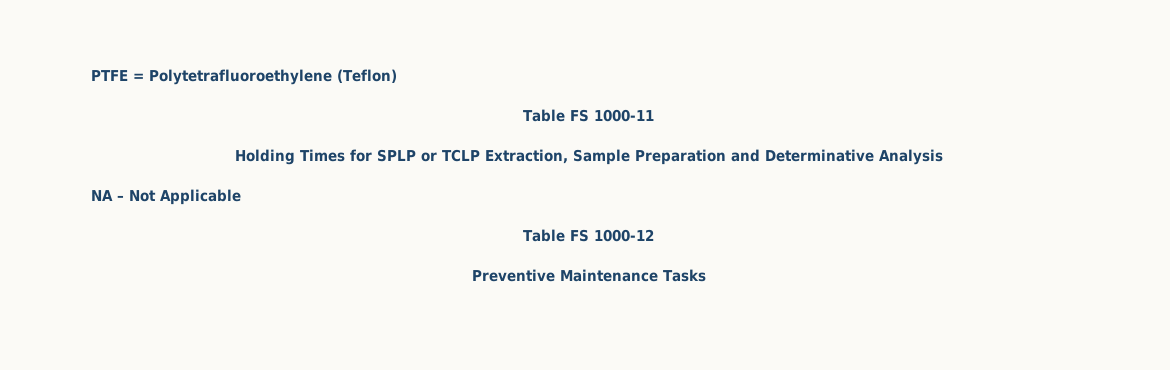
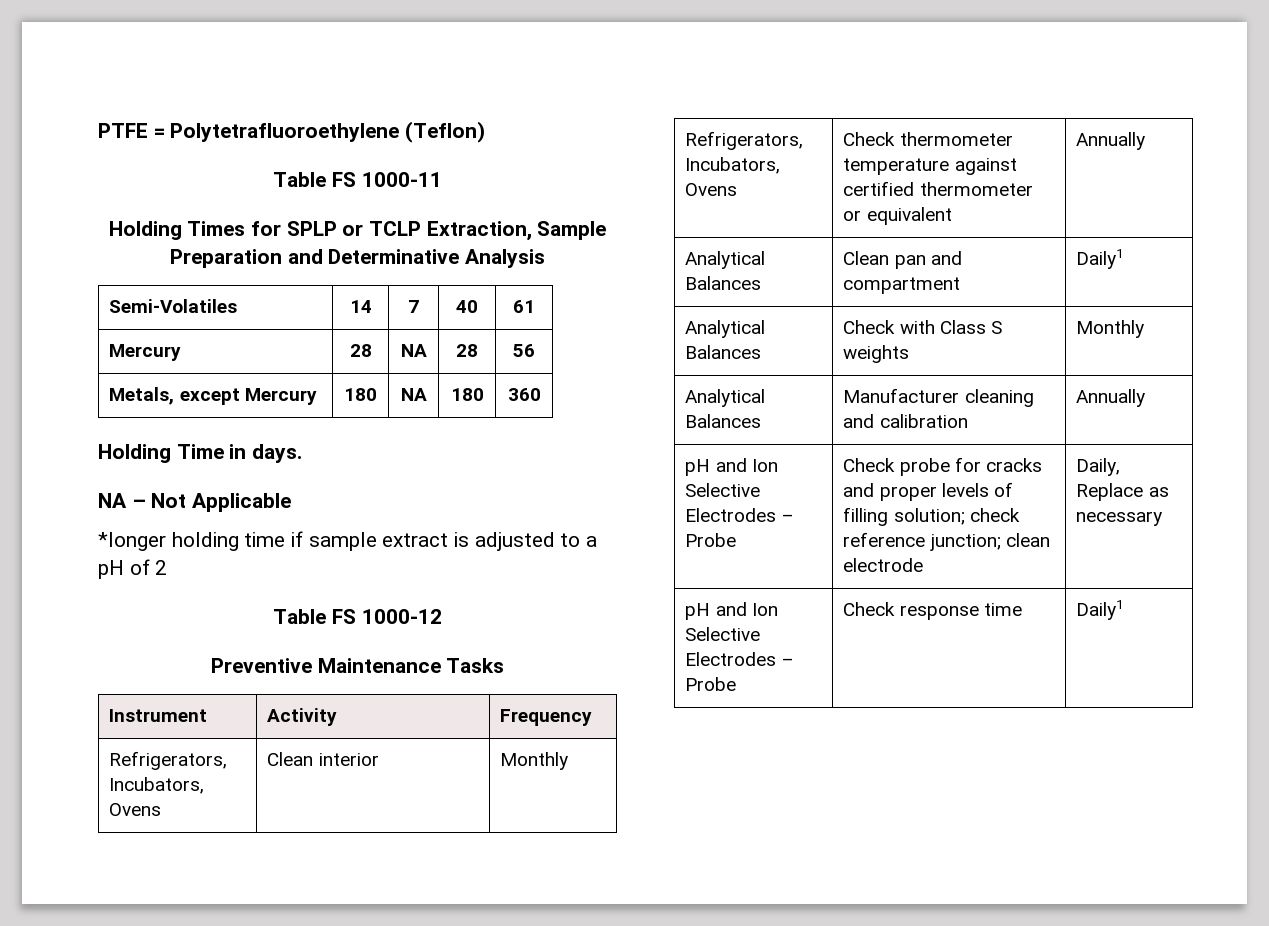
+ Semi-Volatiles | 14 | 7 | 40 | 61
+ Mercury | 28 | NA | 28 | 56
+ Metals, except Mercury | 180 | NA | 180 | 360
+ Holding Time in days.
  NA – Not Applicable
+ *longer holding time if sample extract is adjusted to a pH of 2
+ Instrument | Activity | Frequency
+ Refrigerators, Incubators, Ovens | Clean interior | Monthly
+ Refrigerators, Incubators, Ovens | Check thermometer temperature against certified thermometer or equivalent | Annually
+ Analytical Balances | Clean pan and compartment | Daily1
+ Analytical Balances | Check with Class S weights | Monthly
+ Analytical Balances | Manufacturer cleaning and calibration | Annually
+ pH and Ion Selective Electrodes – Probe | Check probe for cracks and proper levels of filling solution; check reference junction; clean electrode | Daily, Replace as necessary
+ pH and Ion Selective Electrodes – Probe | Check response time | Daily1

